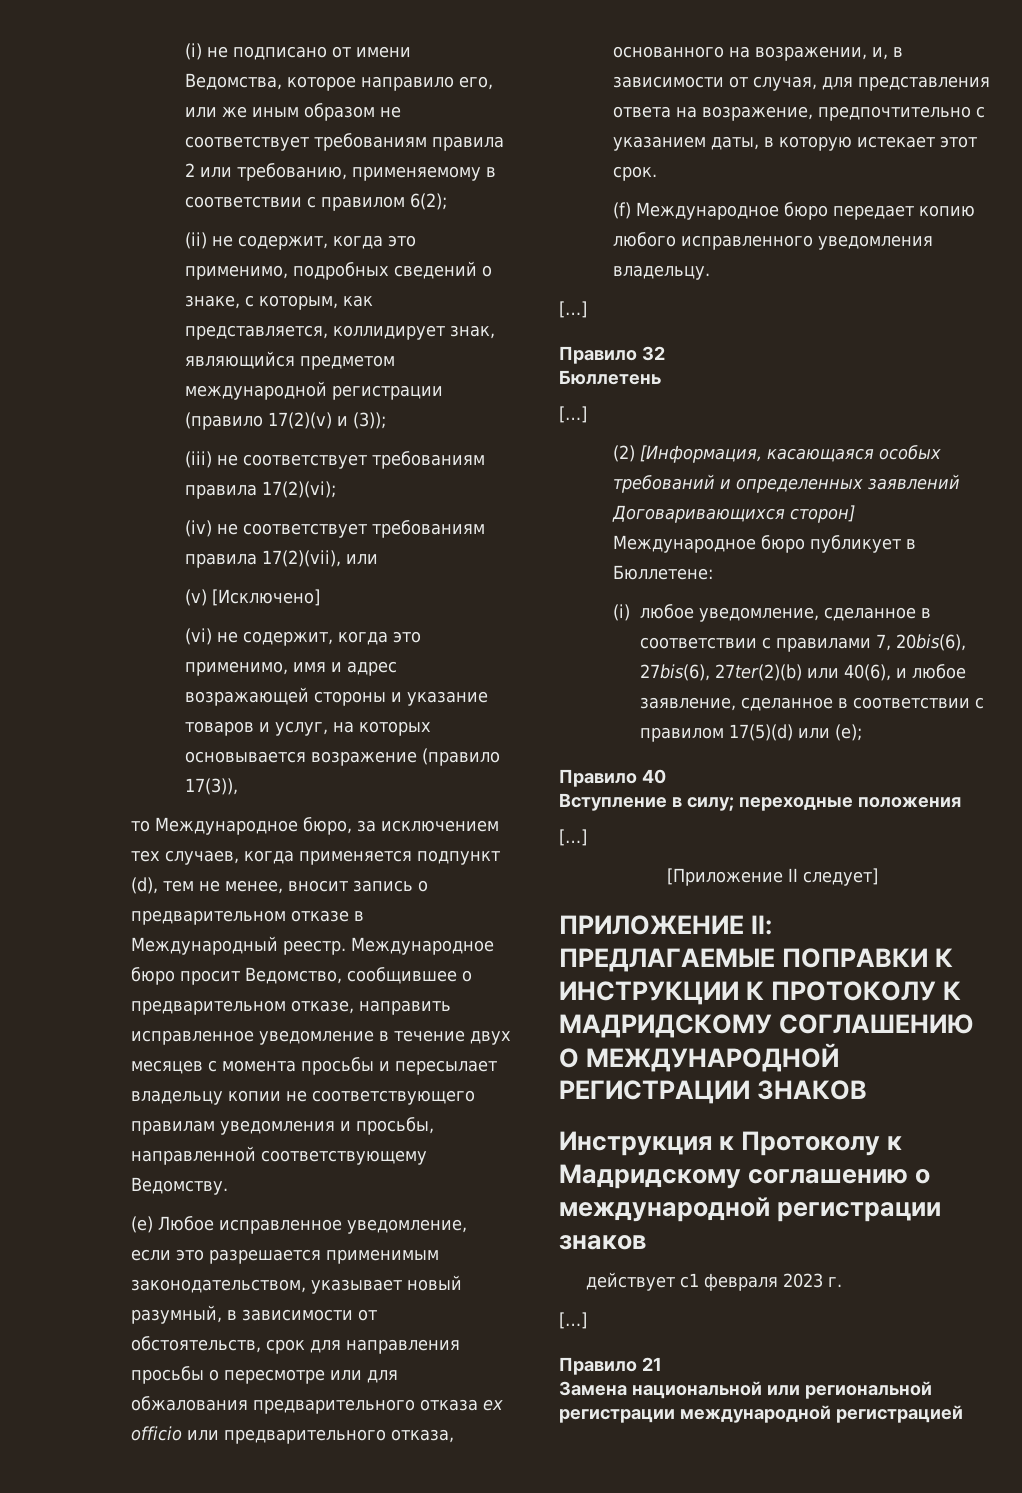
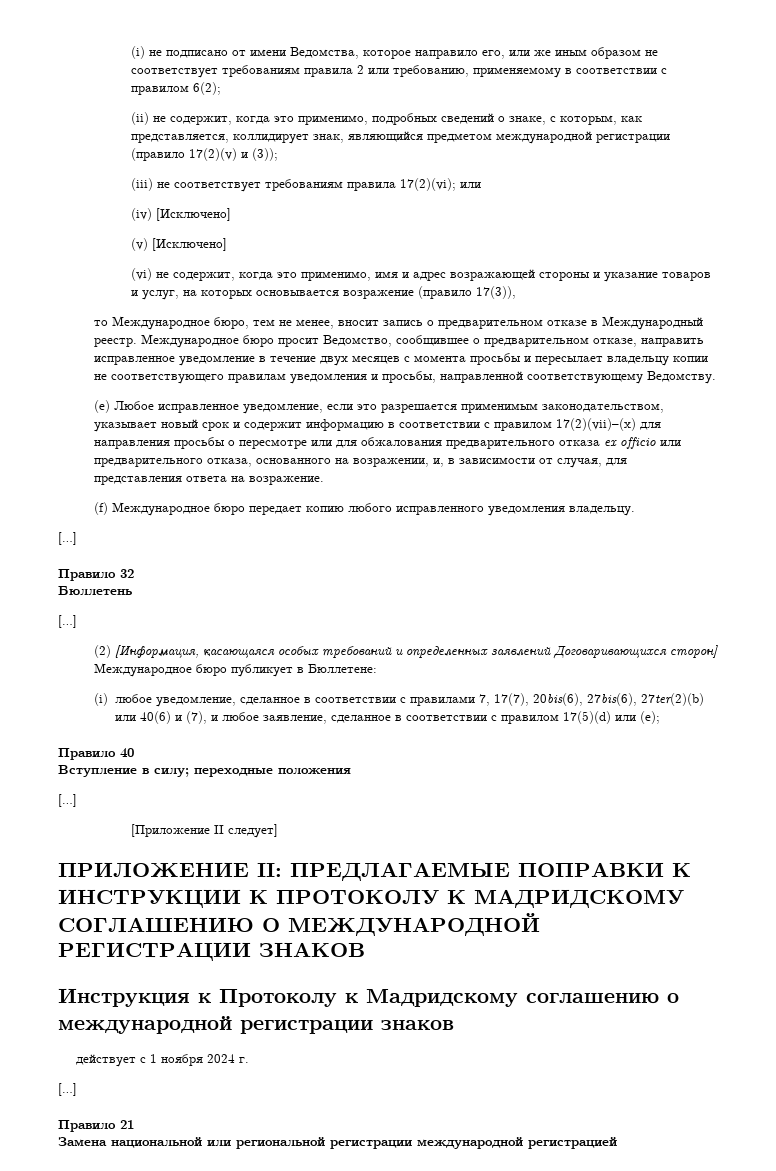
- (iii) не соответствует требованиям правила 17(2)(vi);
+ (iii) не соответствует требованиям правила 17(2)(vi); или
- (iv) не соответствует требованиям правила 17(2)(vii), или
+ (iv) [Исключено]
- то Международное бюро, за исключением тех случаев, когда применяется подпункт (d), тем не менее, вносит запись о предварительном отказе в Международный реестр.
+ то Международное бюро, тем не менее, вносит запись о предварительном отказе в Международный реестр.
- (e) Любое исправленное уведомление, если это разрешается применимым законодательством, указывает новый разумный, в зависимости от обстоятельств, срок для направления просьбы о пересмотре или для обжалования предварительного отказа ex officio или предварительного отказа, основанного на возражении, и, в зависимости от случая, для представления ответа на возражение, предпочтительно с указанием даты, в которую истекает этот срок.
+ (e) Любое исправленное уведомление, если это разрешается применимым законодательством, указывает новый срок и содержит информацию в соответствии с правилом 17(2)(vii)–(x) для направления просьбы о пересмотре или для обжалования предварительного отказа ex officio или предварительного отказа, основанного на возражении, и, в зависимости от случая, для представления ответа на возражение.
- (i) любое уведомление, сделанное в соответствии с правилами 7, 20bis(6), 27bis(6), 27ter(2)(b) или 40(6), и любое заявление, сделанное в соответствии с правилом 17(5)(d) или (е);
+ (i) любое уведомление, сделанное в соответствии с правилами 7, 17(7), 20bis(6), 27bis(6), 27ter(2)(b) или 40(6) и (7), и любое заявление, сделанное в соответствии с правилом 17(5)(d) или (е);
- действует с1 февраля 2023 г.
+ действует с 1 ноября 2024 г.

